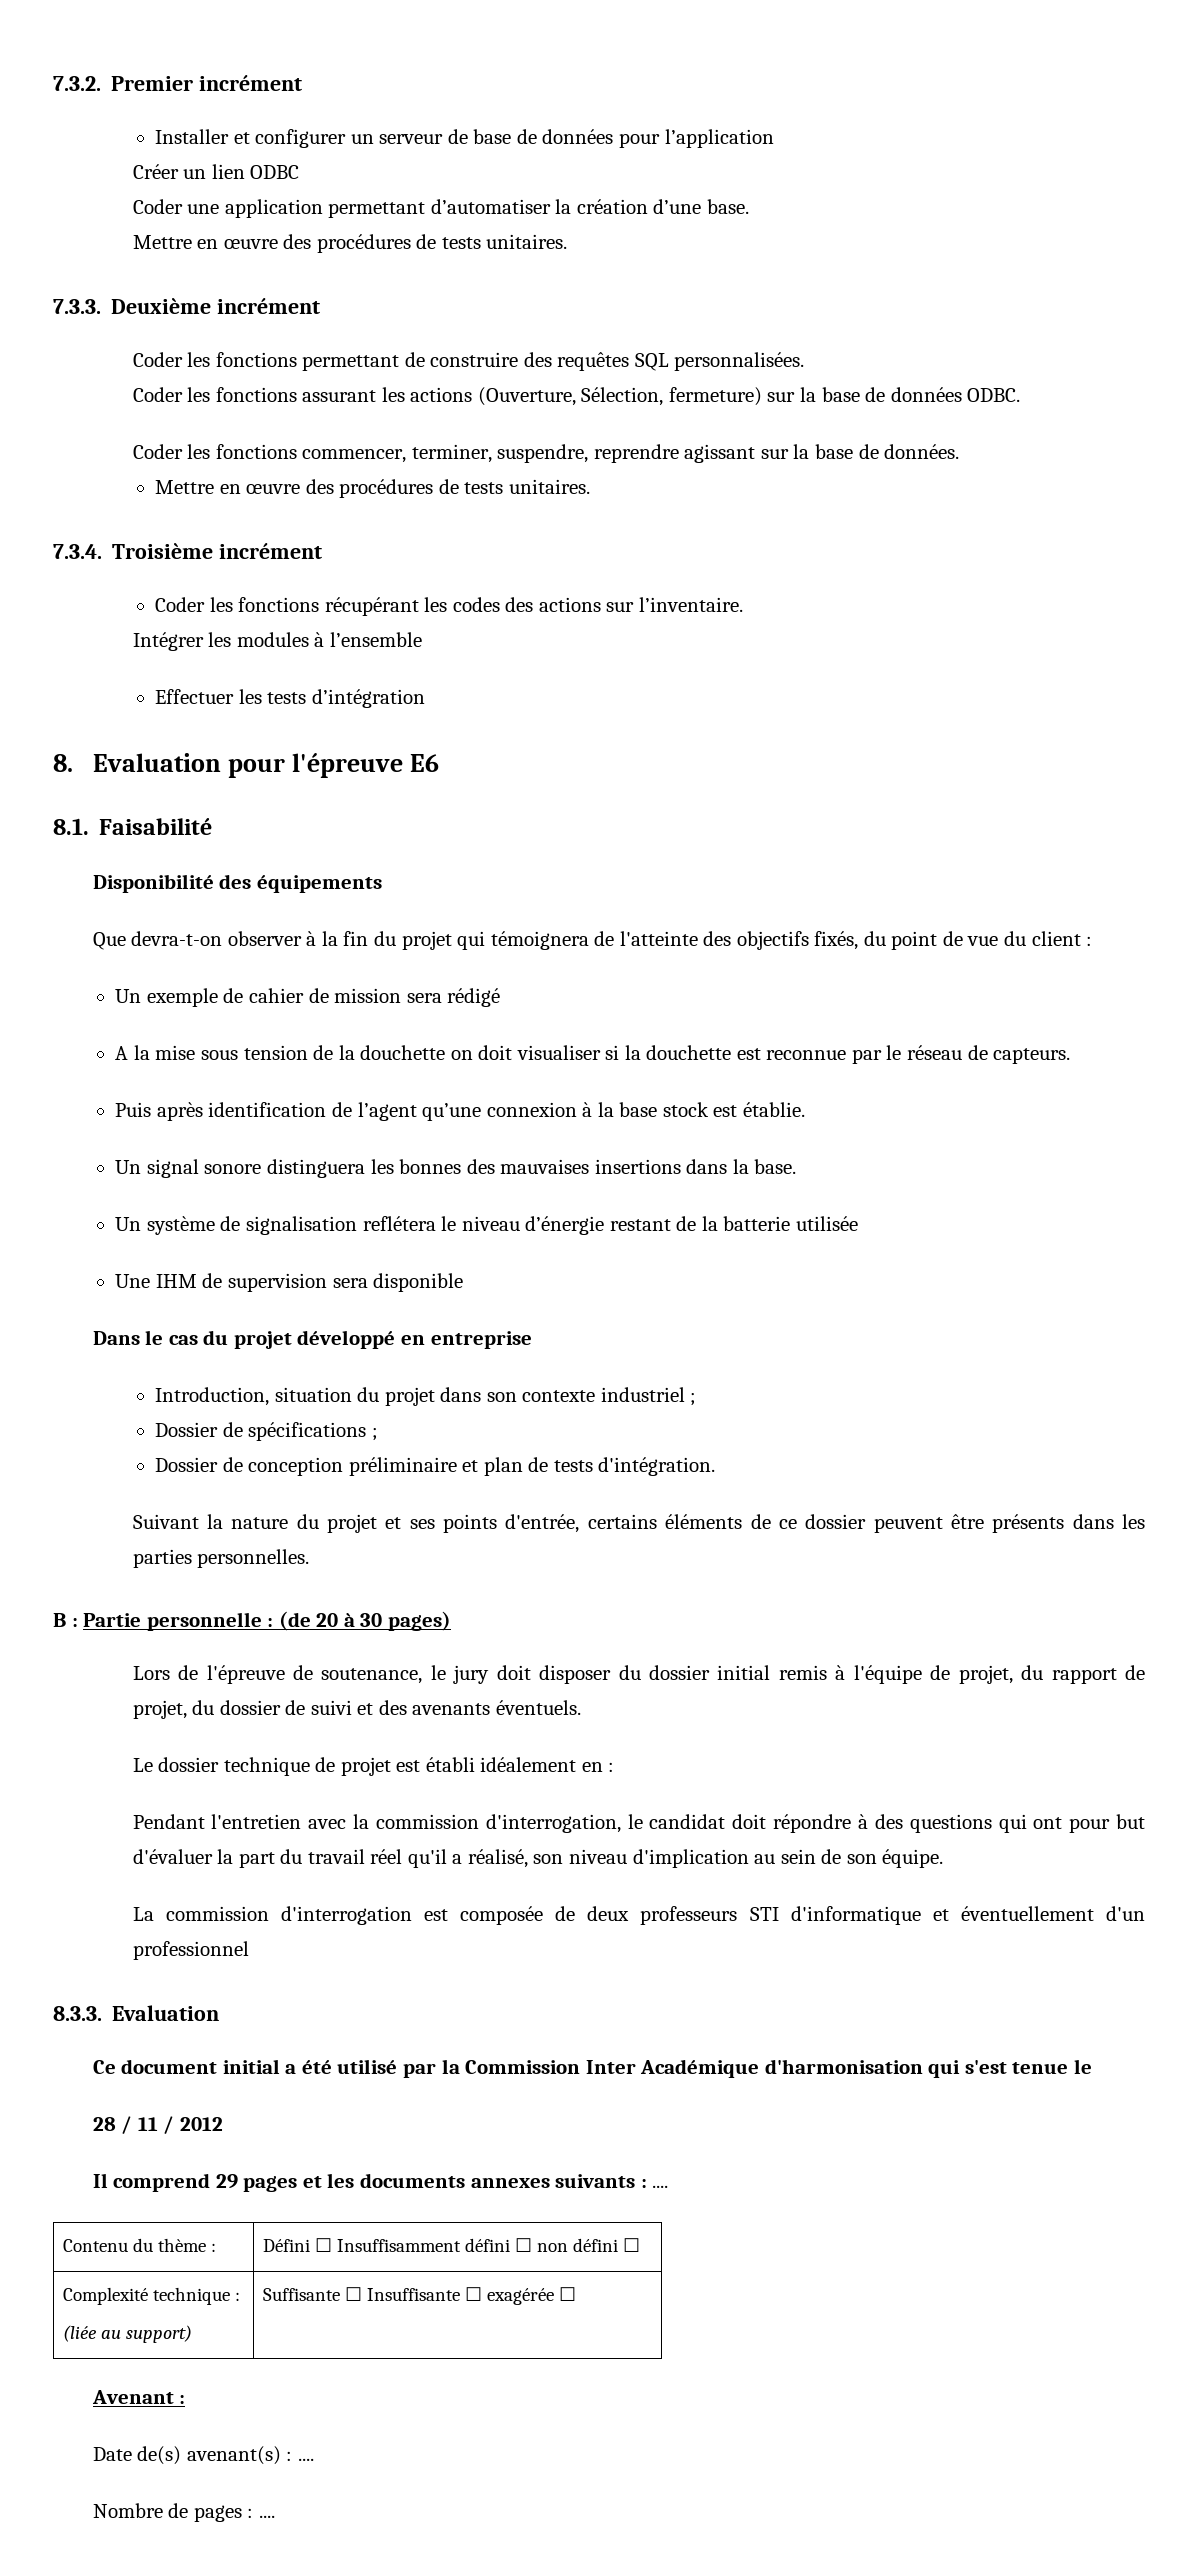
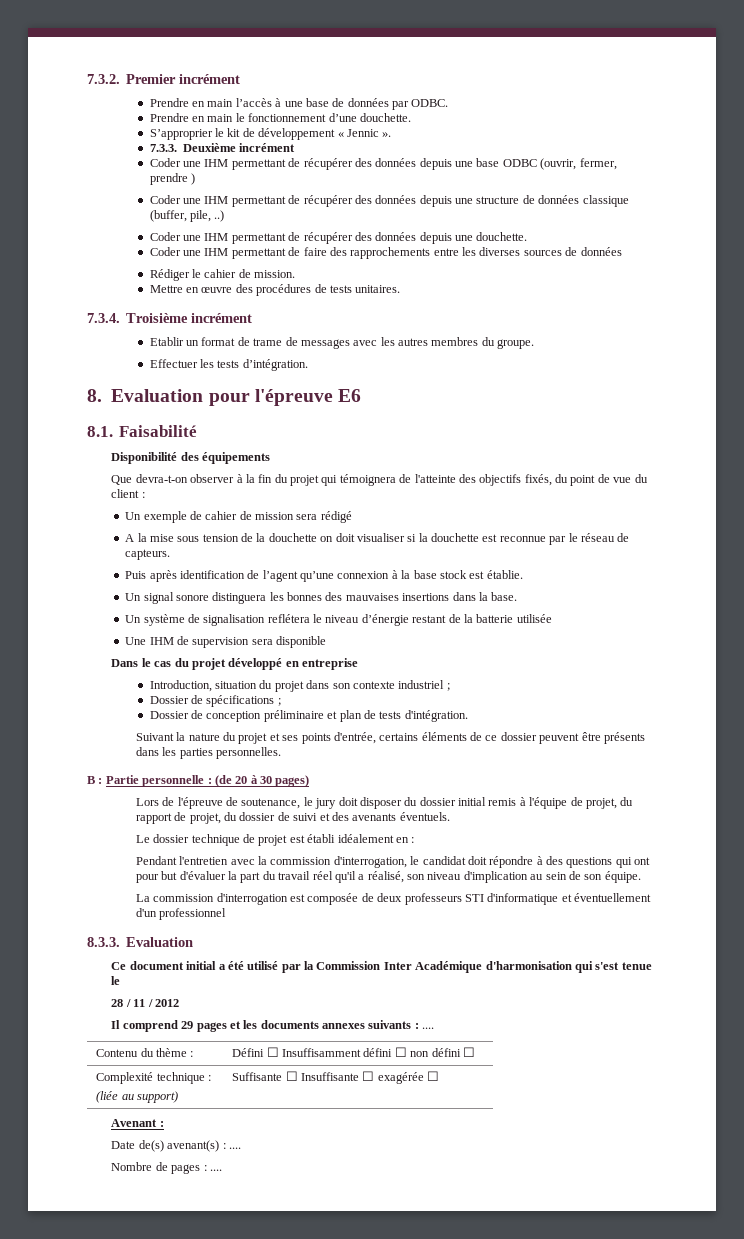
- Installer et configurer un serveur de base de données pour l’application
- Créer un lien ODBC
- Coder une application permettant d’automatiser la création d’une base.
- Mettre en œuvre des procédures de tests unitaires.
+ Prendre en main l’accès à une base de données par ODBC.
+ Prendre en main le fonctionnement d’une douchette.
+ S’approprier le kit de développement « Jennic ».
  7.3.3. Deuxième incrément
- Coder les fonctions permettant de construire des requêtes SQL personnalisées.
- Coder les fonctions assurant les actions (Ouverture, Sélection, fermeture) sur la base de données ODBC.
- Coder les fonctions commencer, terminer, suspendre, reprendre agissant sur la base de données.
+ Coder une IHM permettant de récupérer des données depuis une base ODBC (ouvrir, fermer, prendre )
+ Coder une IHM permettant de récupérer des données depuis une structure de données classique (buffer, pile, ..)
+ Coder une IHM permettant de récupérer des données depuis une douchette.
+ Coder une IHM permettant de faire des rapprochements entre les diverses sources de données
+ Rédiger le cahier de mission.
- Coder les fonctions récupérant les codes des actions sur l’inventaire.
- Intégrer les modules à l’ensemble
+ Etablir un format de trame de messages avec les autres membres du groupe.
- Effectuer les tests d’intégration
+ Effectuer les tests d’intégration.

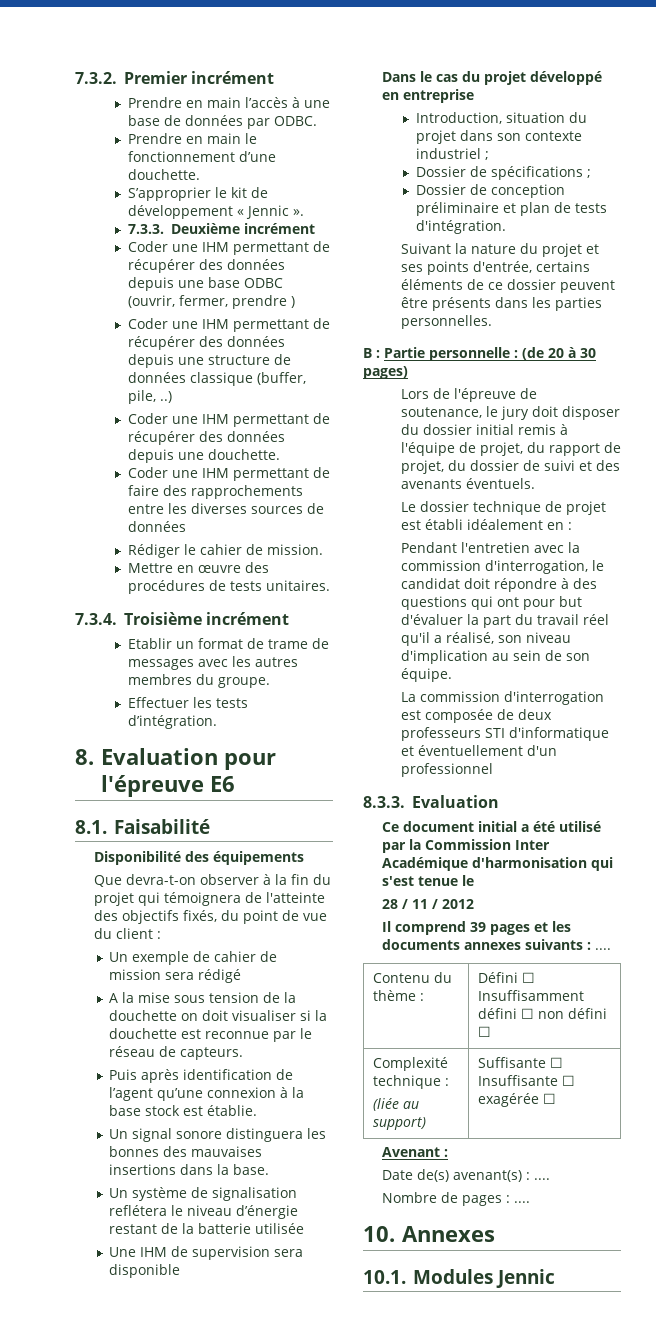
- Il comprend 29 pages et les documents annexes suivants : ....
+ Il comprend 39 pages et les documents annexes suivants : ....
+ 10. Annexes
+ 10.1. Modules Jennic

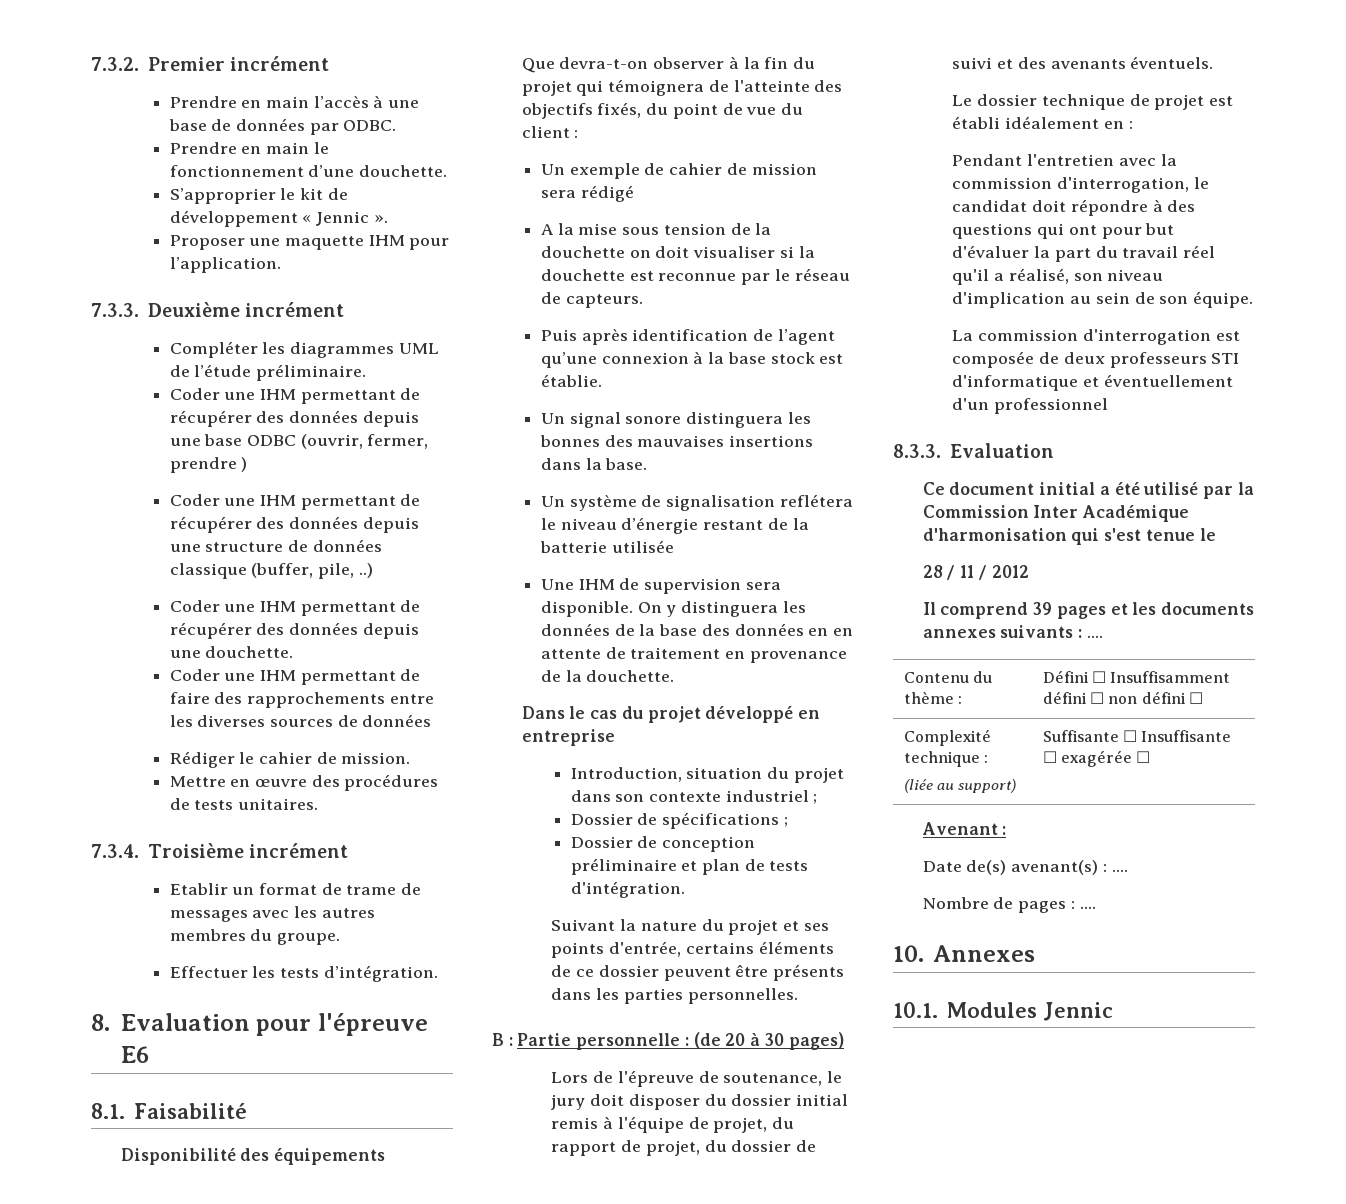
+ Proposer une maquette IHM pour l’application.
  7.3.3. Deuxième incrément
+ Compléter les diagrammes UML de l’étude préliminaire.
- Une IHM de supervision sera disponible
+ Une IHM de supervision sera disponible. On y distinguera les données de la base des données en en attente de traitement en provenance de la douchette.

